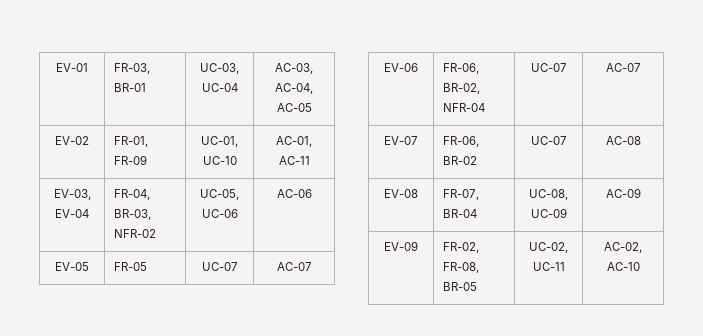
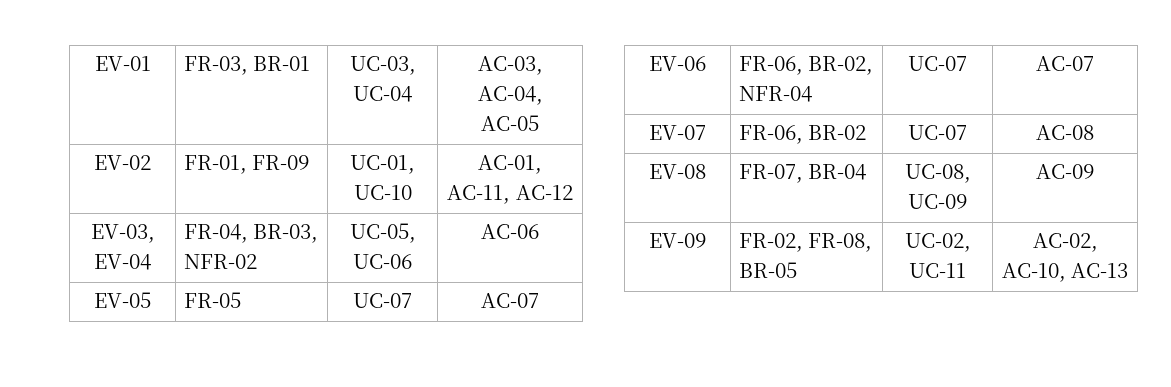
- EV-02 | FR-01, FR-09 | UC-01, UC-10 | AC-01, AC-11
+ EV-02 | FR-01, FR-09 | UC-01, UC-10 | AC-01, AC-11, AC-12
- EV-09 | FR-02, FR-08, BR-05 | UC-02, UC-11 | AC-02, AC-10
+ EV-09 | FR-02, FR-08, BR-05 | UC-02, UC-11 | AC-02, AC-10, AC-13

